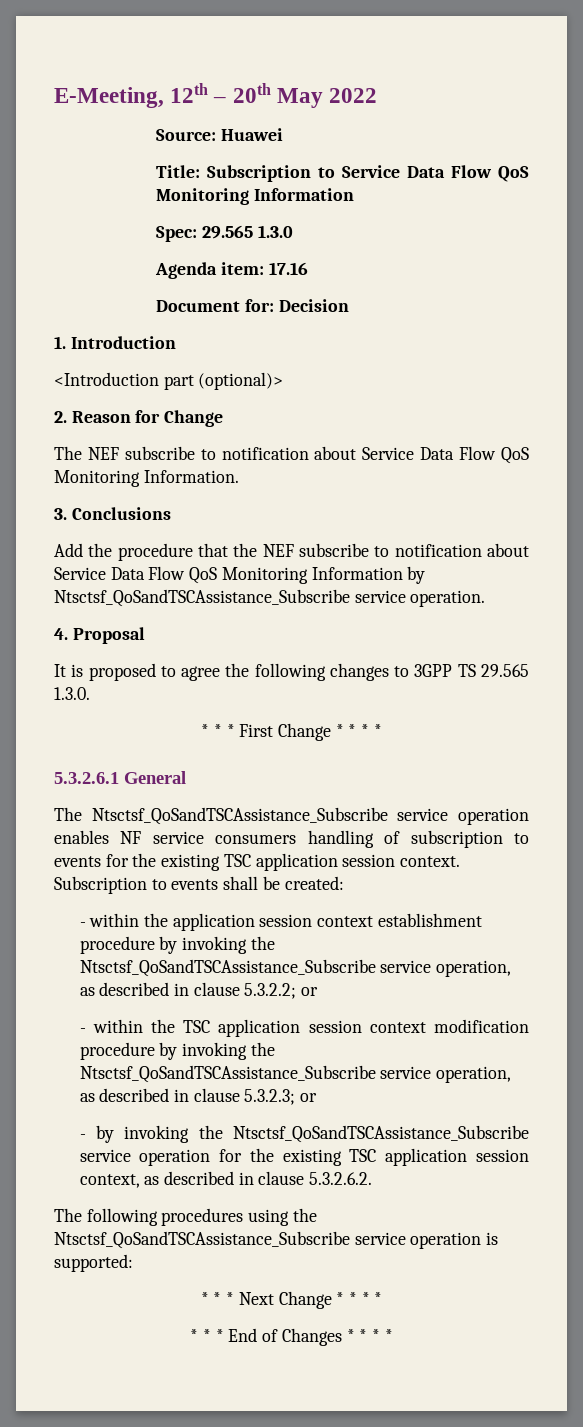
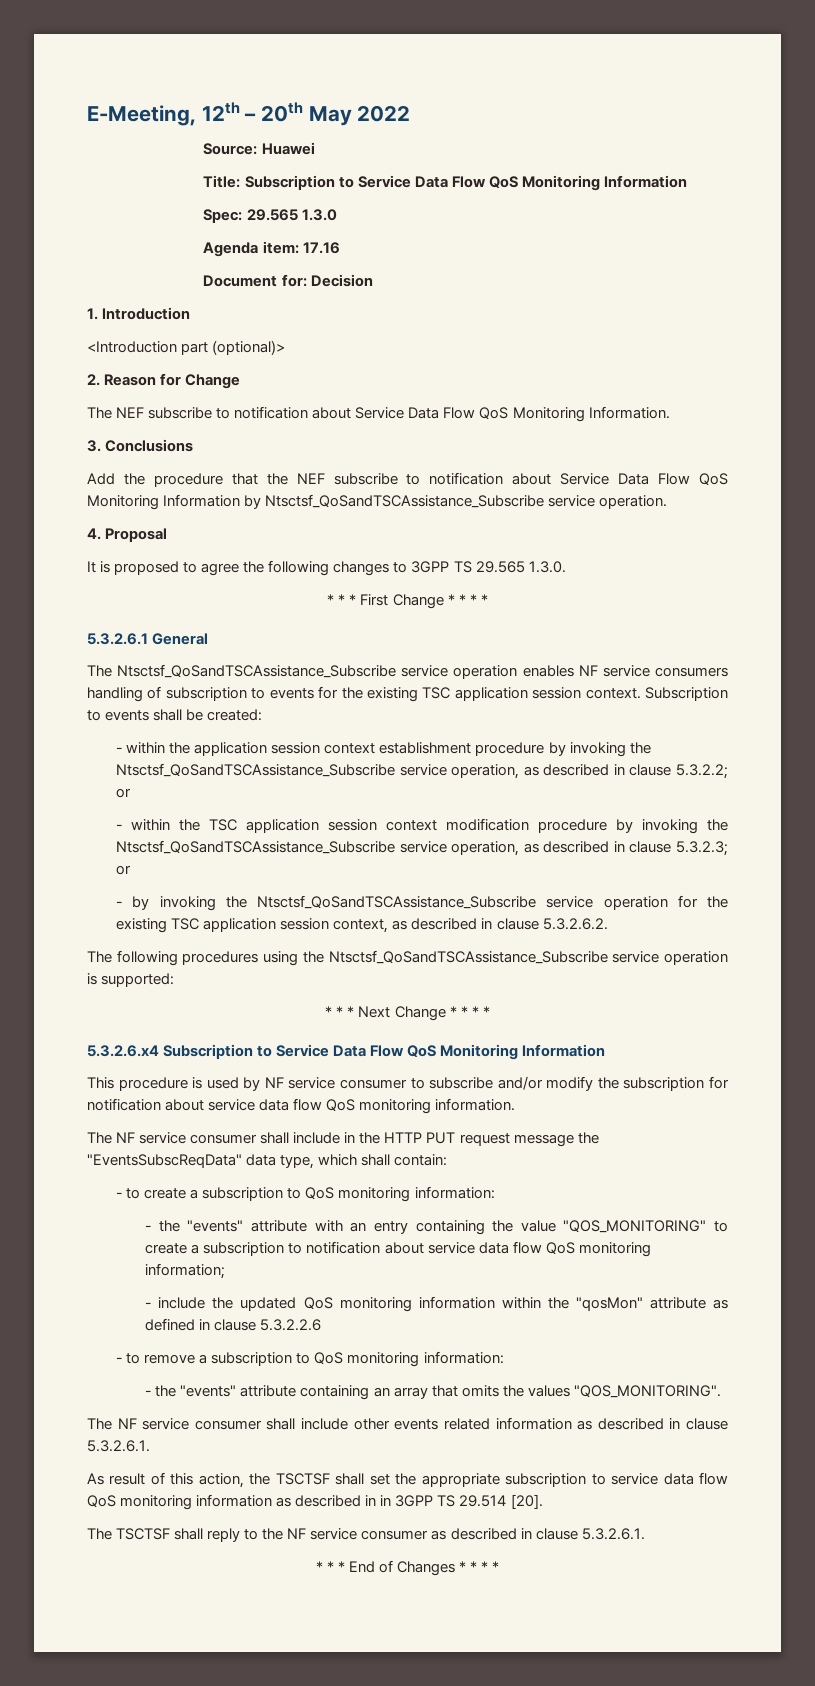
+ 5.3.2.6.x4 Subscription to Service Data Flow QoS Monitoring Information
+ This procedure is used by NF service consumer to subscribe and/or modify the subscription for notification about service data flow QoS monitoring information.
+ The NF service consumer shall include in the HTTP PUT request message the "EventsSubscReqData" data type, which shall contain:
+ - to create a subscription to QoS monitoring information:
+ - the "events" attribute with an entry containing the value "QOS_MONITORING" to create a subscription to notification about service data flow QoS monitoring information;
+ - include the updated QoS monitoring information within the "qosMon" attribute as defined in clause 5.3.2.2.6
+ - to remove a subscription to QoS monitoring information:
+ - the "events" attribute containing an array that omits the values "QOS_MONITORING".
+ The NF service consumer shall include other events related information as described in clause 5.3.2.6.1.
+ As result of this action, the TSCTSF shall set the appropriate subscription to service data flow QoS monitoring information as described in in 3GPP TS 29.514 [20].
+ The TSCTSF shall reply to the NF service consumer as described in clause 5.3.2.6.1.

